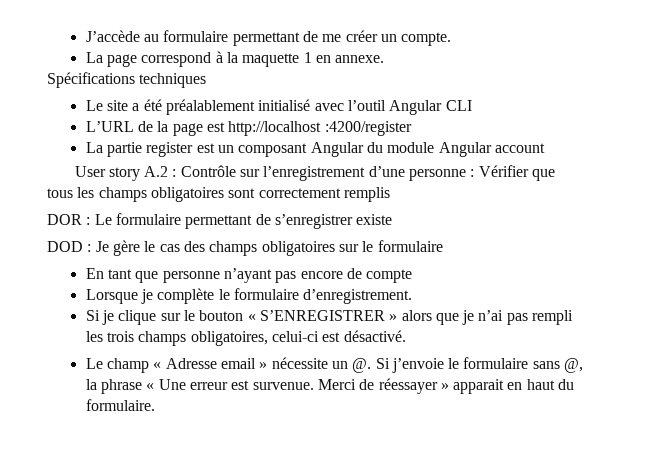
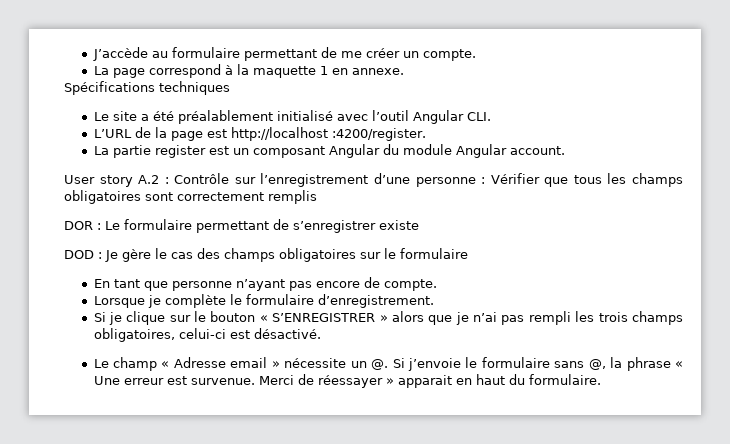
- Le site a été préalablement initialisé avec l’outil Angular CLI
+ Le site a été préalablement initialisé avec l’outil Angular CLI.
- L’URL de la page est http://localhost :4200/register
+ L’URL de la page est http://localhost :4200/register.
- La partie register est un composant Angular du module Angular account
+ La partie register est un composant Angular du module Angular account.
- En tant que personne n’ayant pas encore de compte
+ En tant que personne n’ayant pas encore de compte.

